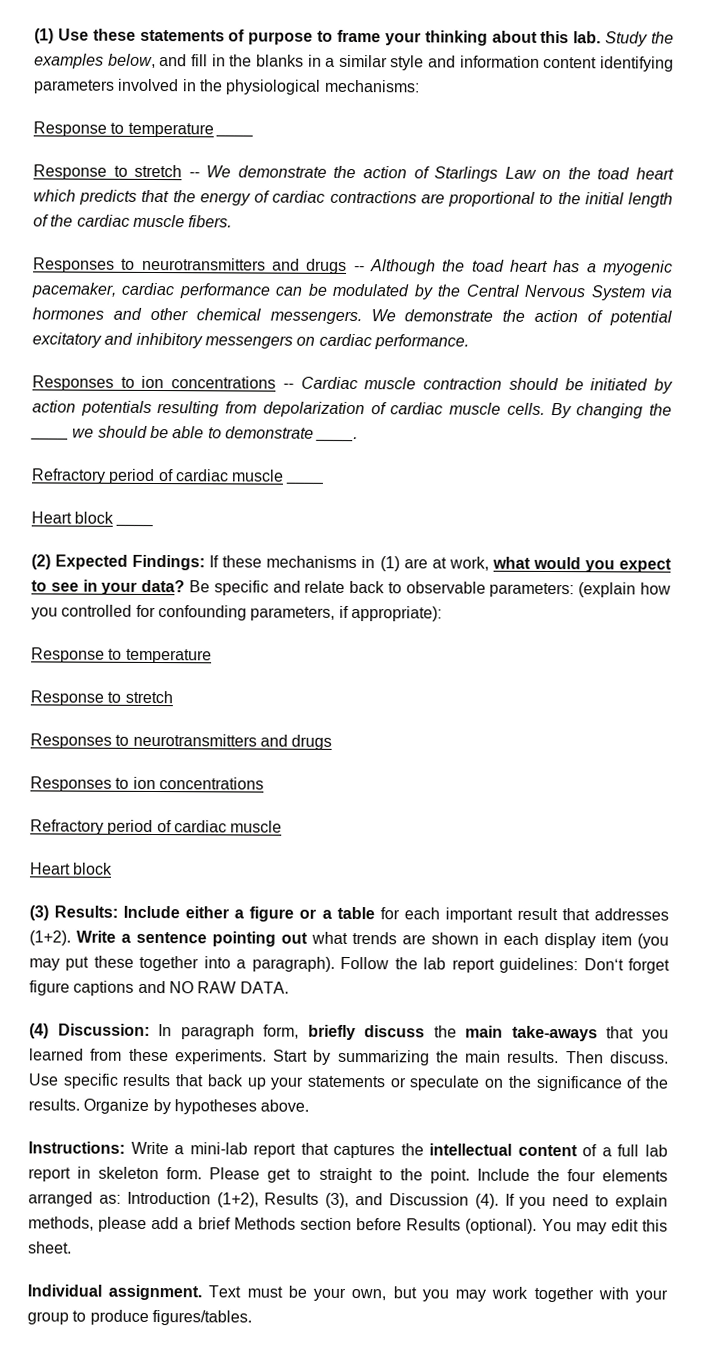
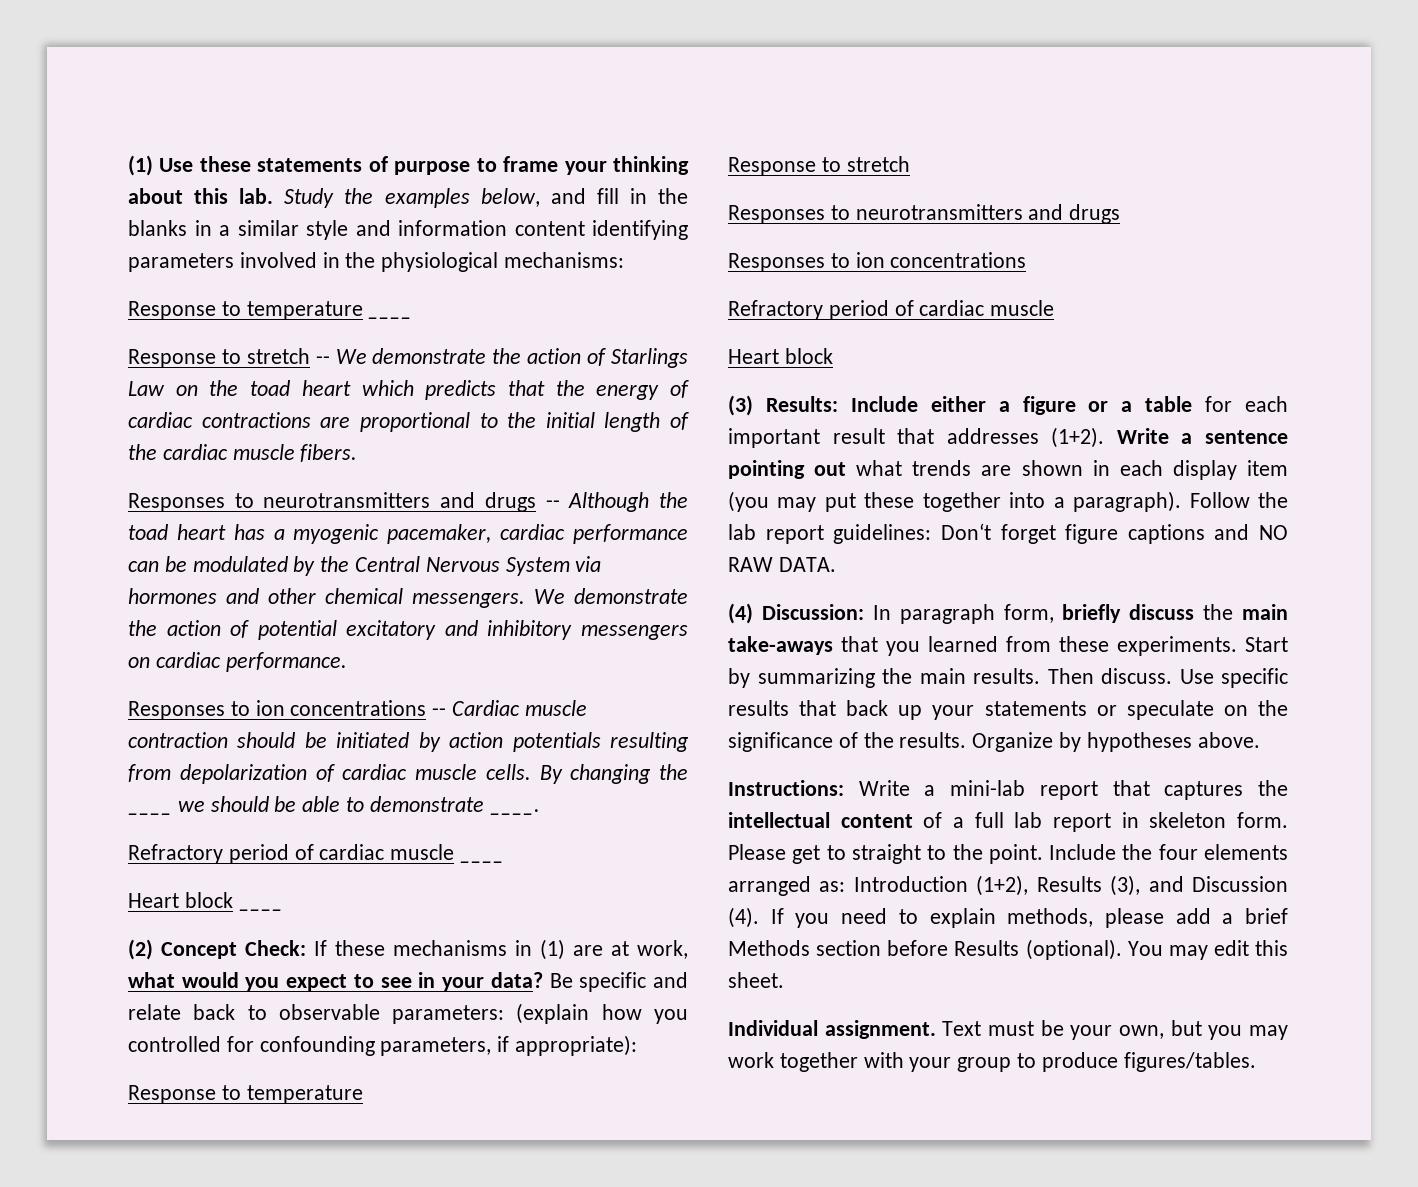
- (2) Expected Findings: If these mechanisms in (1) are at work, what would you expect to see in your data?
+ (2) Concept Check: If these mechanisms in (1) are at work, what would you expect to see in your data?

